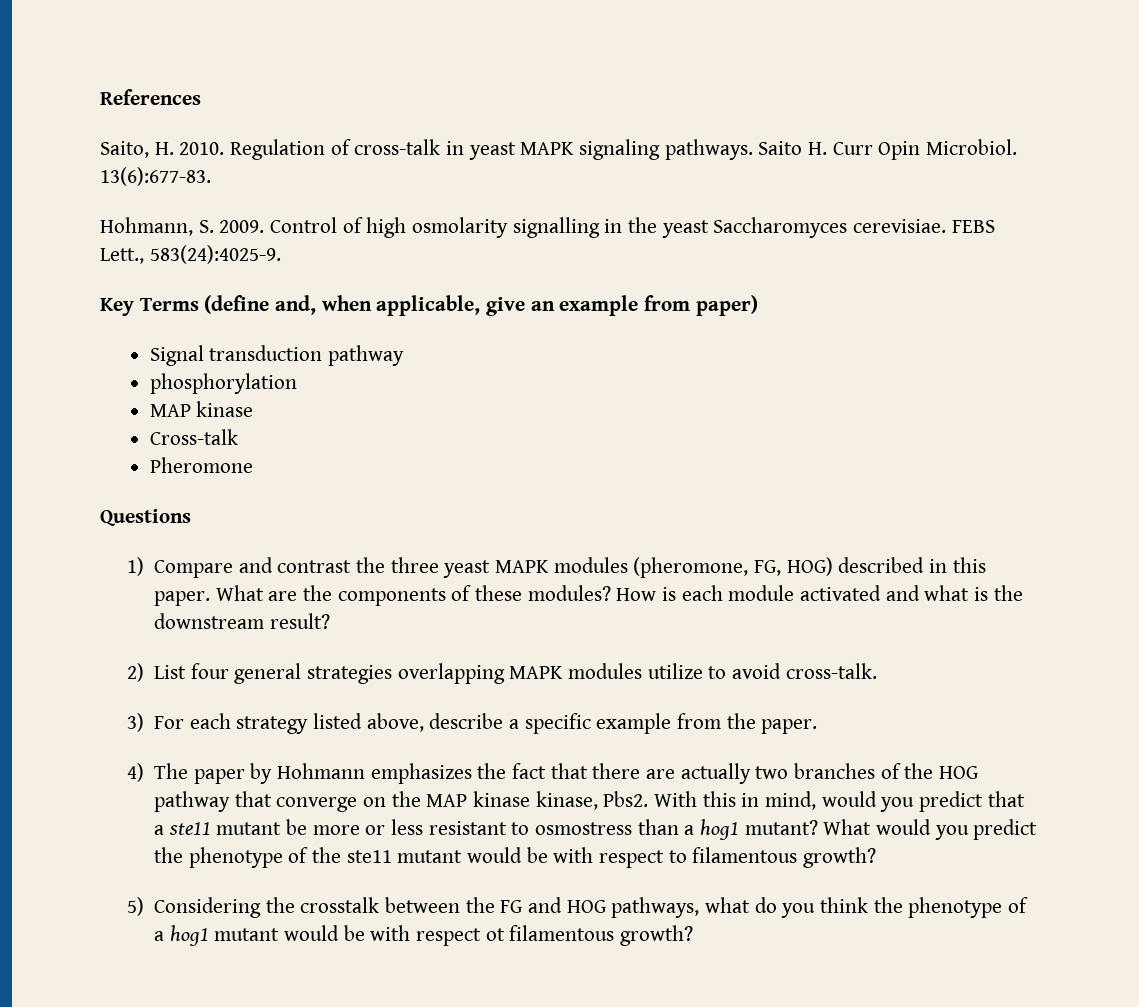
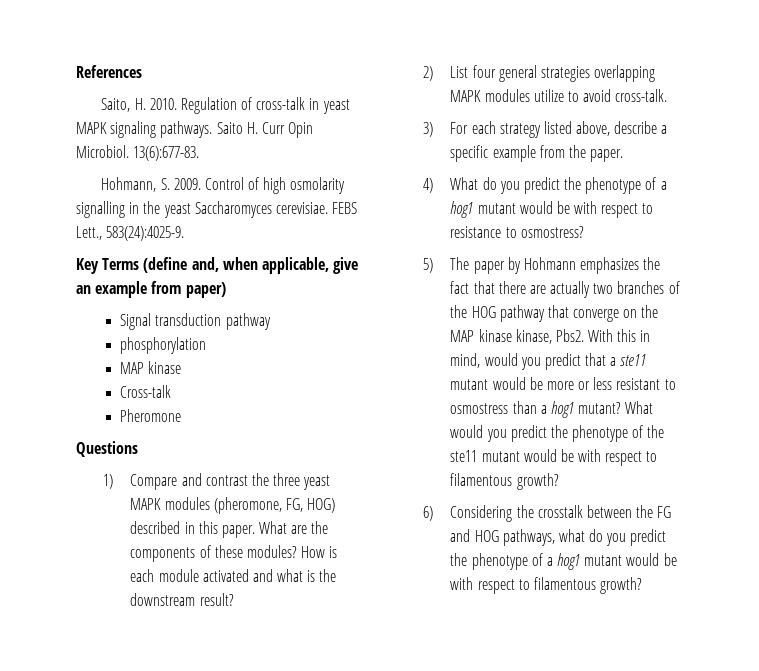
- 4) The paper by Hohmann emphasizes the fact that there are actually two branches of the HOG pathway that converge on the MAP kinase kinase, Pbs2.
+ 4) What do you predict the phenotype of a hog1 mutant would be with respect to resistance to osmostress?
+ 5) The paper by Hohmann emphasizes the fact that there are actually two branches of the HOG pathway that converge on the MAP kinase kinase, Pbs2.
- With this in mind, would you predict that a ste11 mutant be more or less resistant to osmostress than a hog1 mutant?
+ With this in mind, would you predict that a ste11 mutant would be more or less resistant to osmostress than a hog1 mutant?
- 5) Considering the crosstalk between the FG and HOG pathways, what do you think the phenotype of a hog1 mutant would be with respect ot filamentous growth?
+ 6) Considering the crosstalk between the FG and HOG pathways, what do you predict the phenotype of a hog1 mutant would be with respect to filamentous growth?

